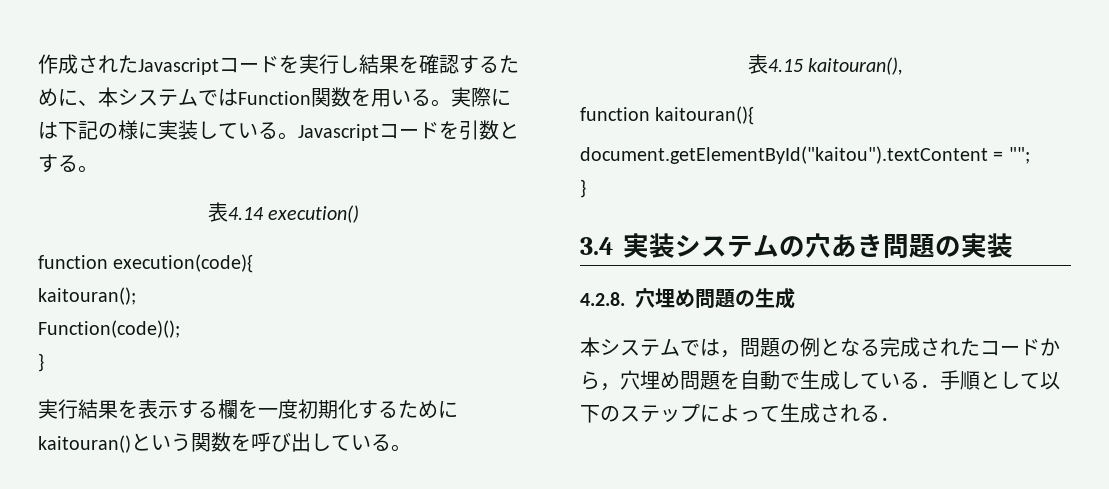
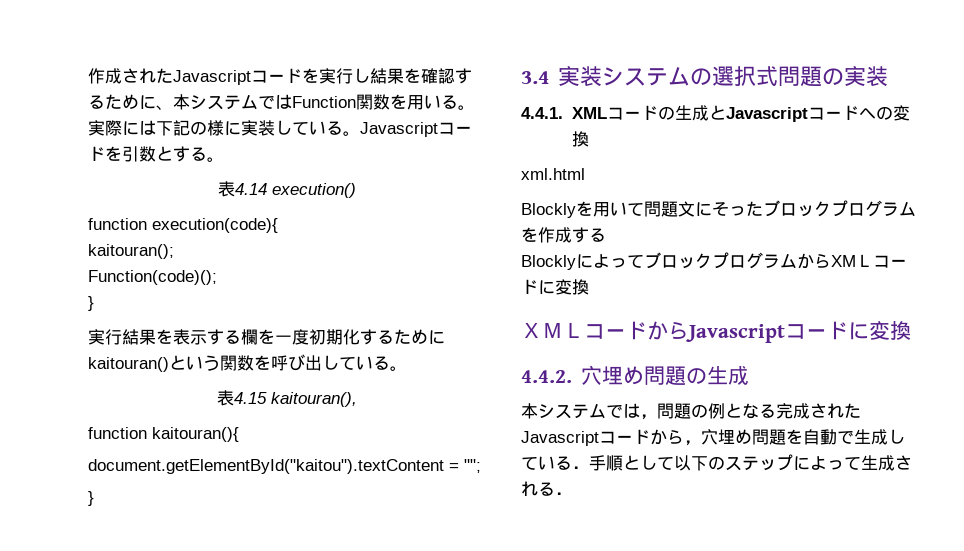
- 3.4実装システムの穴あき問題の実装
+ 3.4実装システムの選択式問題の実装
- 4.2.8.穴埋め問題の生成
+ 4.4.1. XMLコードの生成とJavascriptコードへの変換
+ xml.html
+ Blocklyを用いて問題文にそったブロックプログラムを作成する
+ BlocklyによってブロックプログラムからXMＬコードに変換
+ ＸＭＬコードからJavascriptコードに変換
+ 4.4.2.穴埋め問題の生成
- 本システムでは，問題の例となる完成されたコードから，穴埋め問題を自動で生成している．手順として以下のステップによって生成される．
+ 本システムでは，問題の例となる完成されたJavascriptコードから，穴埋め問題を自動で生成している．手順として以下のステップによって生成される．

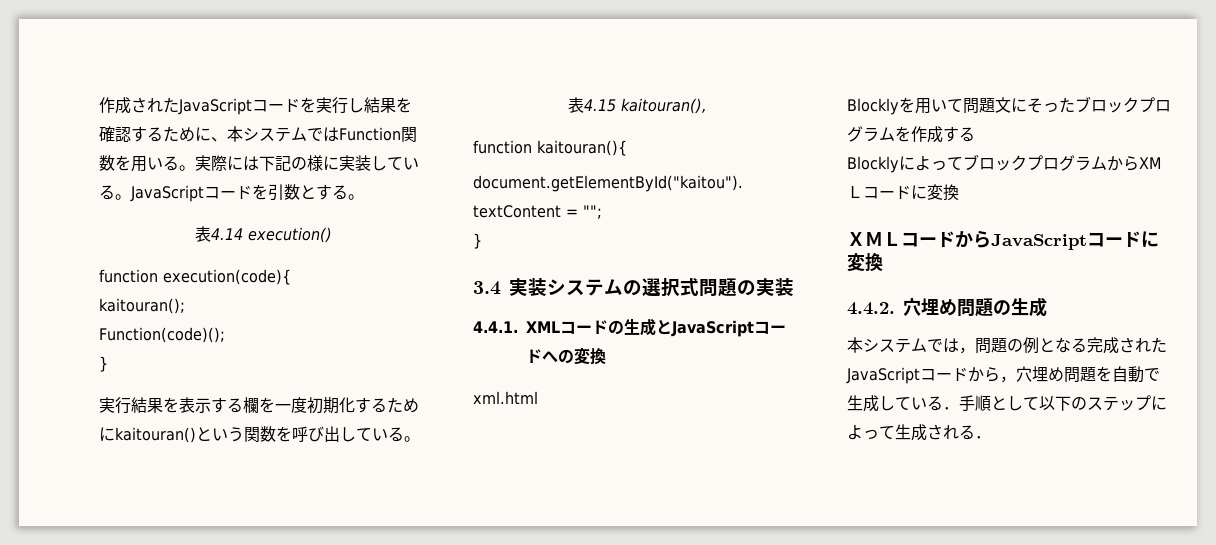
- 作成されたJavascriptコードを実行し結果を確認するために、本システムではFunction関数を用いる。
+ 作成されたJavaScriptコードを実行し結果を確認するために、本システムではFunction関数を用いる。
- Javascriptコードを引数とする。
+ JavaScriptコードを引数とする。
- 4.4.1. XMLコードの生成とJavascriptコードへの変換
+ 4.4.1. XMLコードの生成とJavaScriptコードへの変換
- ＸＭＬコードからJavascriptコードに変換
+ ＸＭＬコードからJavaScriptコードに変換
- 本システムでは，問題の例となる完成されたJavascriptコードから，穴埋め問題を自動で生成している．手順として以下のステップによって生成される．
+ 本システムでは，問題の例となる完成されたJavaScriptコードから，穴埋め問題を自動で生成している．手順として以下のステップによって生成される．

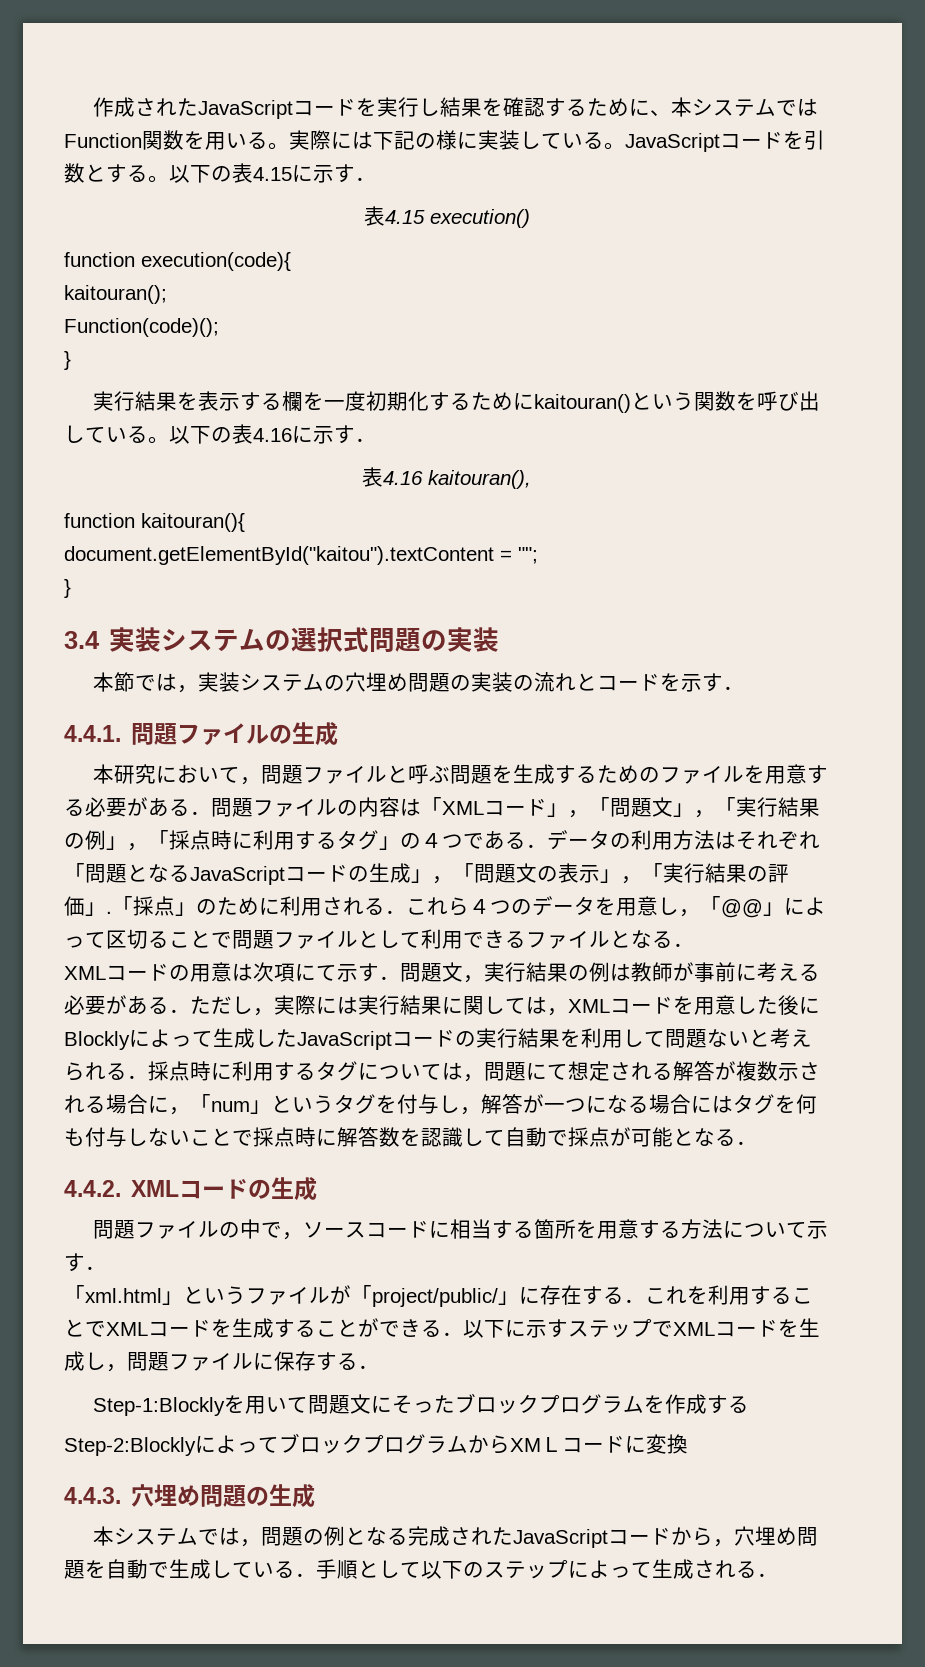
- JavaScriptコードを引数とする。
- 表4.14 execution()
+ JavaScriptコードを引数とする。以下の表4.15に示す．
+ 表4.15 execution()
- 実行結果を表示する欄を一度初期化するためにkaitouran()という関数を呼び出している。
- 表4.15 kaitouran(),
+ 実行結果を表示する欄を一度初期化するためにkaitouran()という関数を呼び出している。以下の表4.16に示す．
+ 表4.16 kaitouran(),
- 4.4.1. XMLコードの生成とJavaScriptコードへの変換
- xml.html
- Blocklyを用いて問題文にそったブロックプログラムを作成する
+ 本節では，実装システムの穴埋め問題の実装の流れとコードを示す．
+ 4.4.1.問題ファイルの生成
+ 本研究において，問題ファイルと呼ぶ問題を生成するためのファイルを用意する必要がある．問題ファイルの内容は「XMLコード」，「問題文」，「実行結果の例」，「採点時に利用するタグ」の４つである．データの利用方法はそれぞれ「問題となるJavaScriptコードの生成」，「問題文の表示」，「実行結果の評価」.「採点」のために利用される．これら４つのデータを用意し，「@@」によって区切ることで問題ファイルとして利用できるファイルとなる．
+ XMLコードの用意は次項にて示す．問題文，実行結果の例は教師が事前に考える必要がある．ただし，実際には実行結果に関しては，XMLコードを用意した後にBlocklyによって生成したJavaScriptコードの実行結果を利用して問題ないと考えられる．採点時に利用するタグについては，問題にて想定される解答が複数示される場合に，「num」というタグを付与し，解答が一つになる場合にはタグを何も付与しないことで採点時に解答数を認識して自動で採点が可能となる．
+ 4.4.2. XMLコードの生成
+ 問題ファイルの中で，ソースコードに相当する箇所を用意する方法について示す．
+ 「xml.html」というファイルが「project/public/」に存在する．これを利用することでXMLコードを生成することができる．以下に示すステップでXMLコードを生成し，問題ファイルに保存する．
+ Step-1:Blocklyを用いて問題文にそったブロックプログラムを作成する
- BlocklyによってブロックプログラムからXMＬコードに変換
+ Step-2:BlocklyによってブロックプログラムからXMＬコードに変換
- ＸＭＬコードからJavaScriptコードに変換
- 4.4.2.穴埋め問題の生成
+ 4.4.3.穴埋め問題の生成

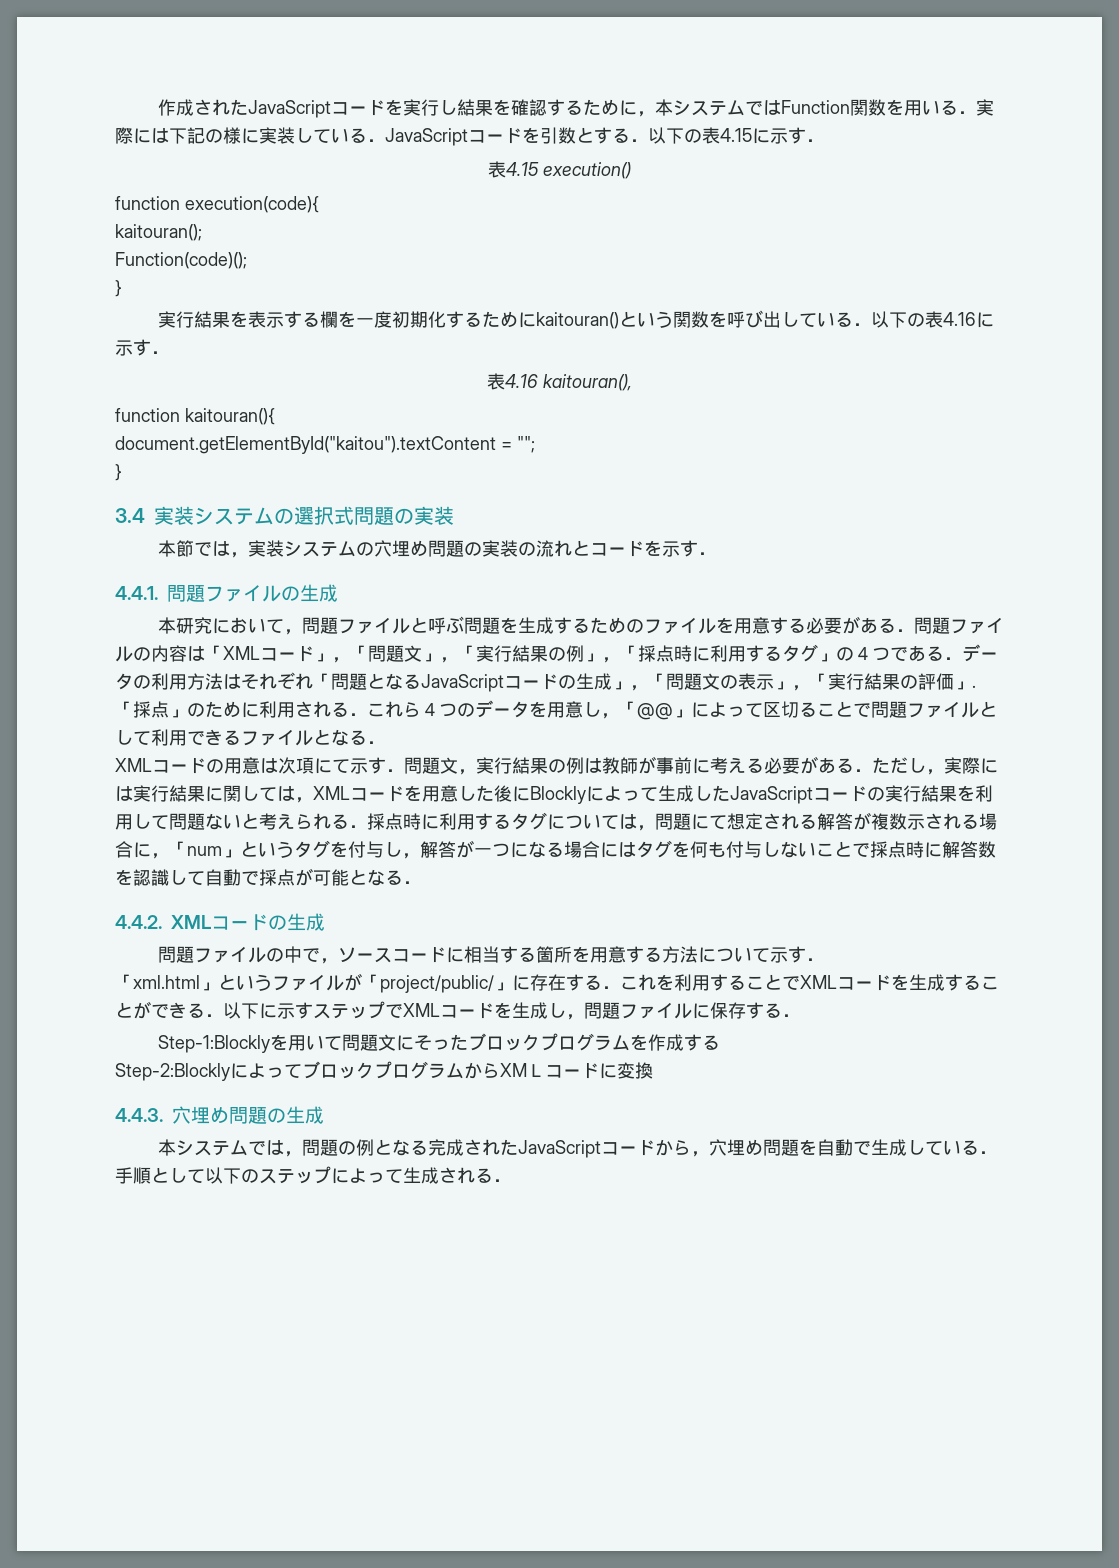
- 作成されたJavaScriptコードを実行し結果を確認するために、本システムではFunction関数を用いる。実際には下記の様に実装している。JavaScriptコードを引数とする。以下の表4.15に示す．
+ 作成されたJavaScriptコードを実行し結果を確認するために，本システムではFunction関数を用いる．実際には下記の様に実装している．JavaScriptコードを引数とする．以下の表4.15に示す．
- 実行結果を表示する欄を一度初期化するためにkaitouran()という関数を呼び出している。以下の表4.16に示す．
+ 実行結果を表示する欄を一度初期化するためにkaitouran()という関数を呼び出している．以下の表4.16に示す．

